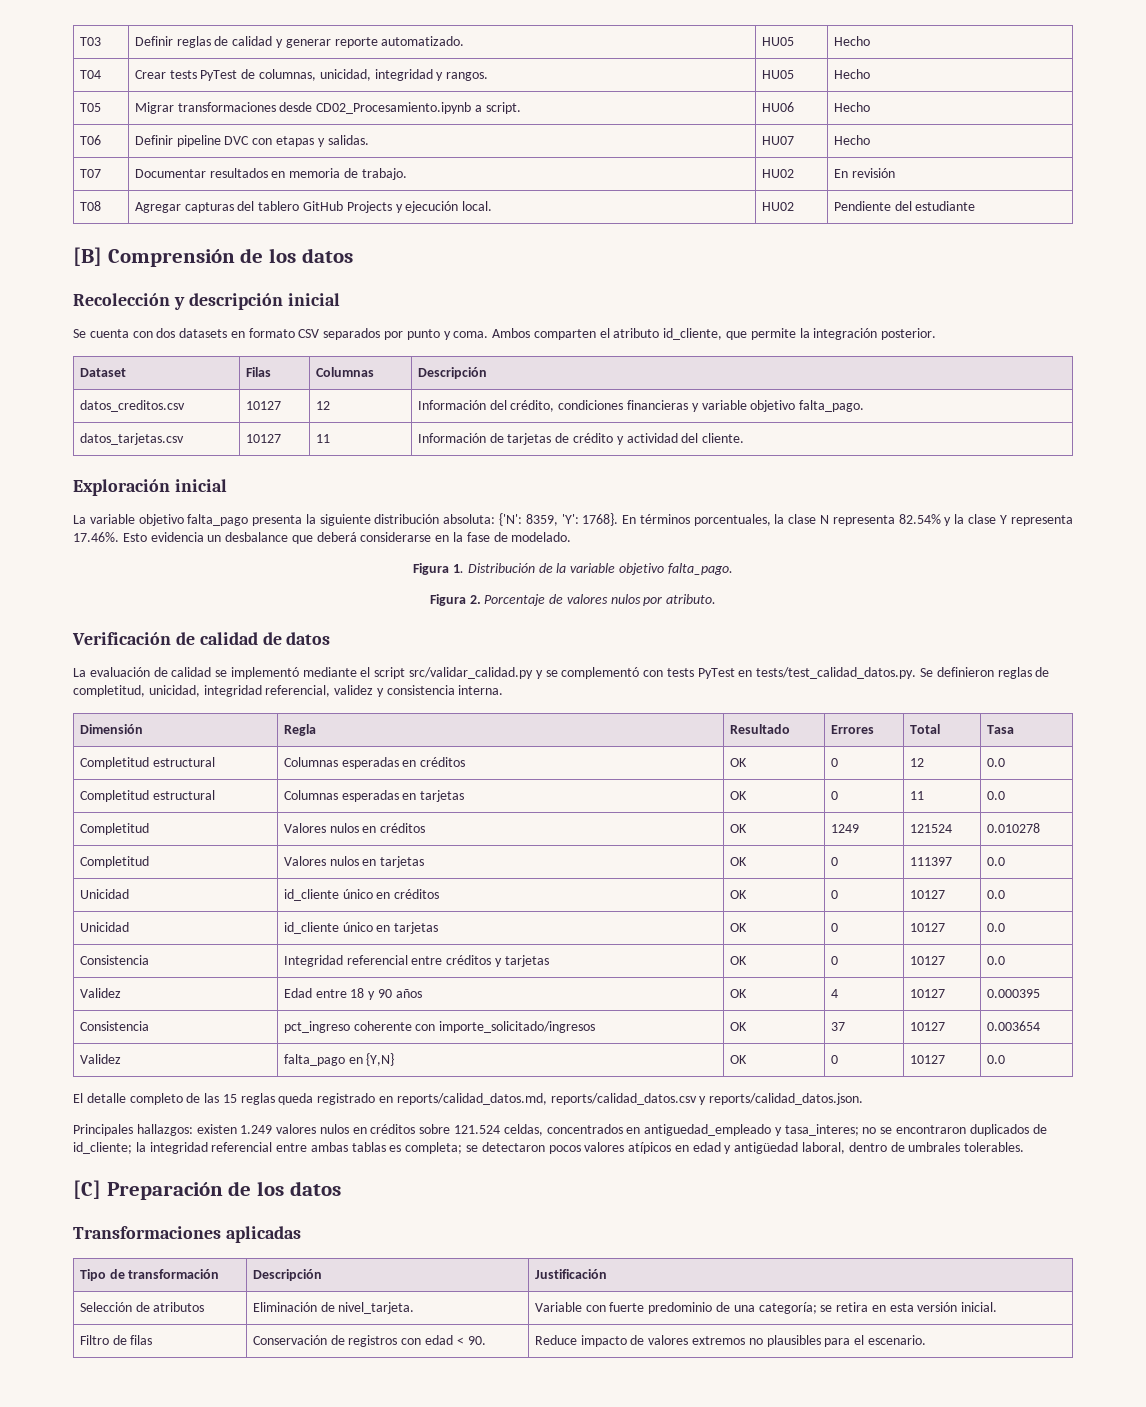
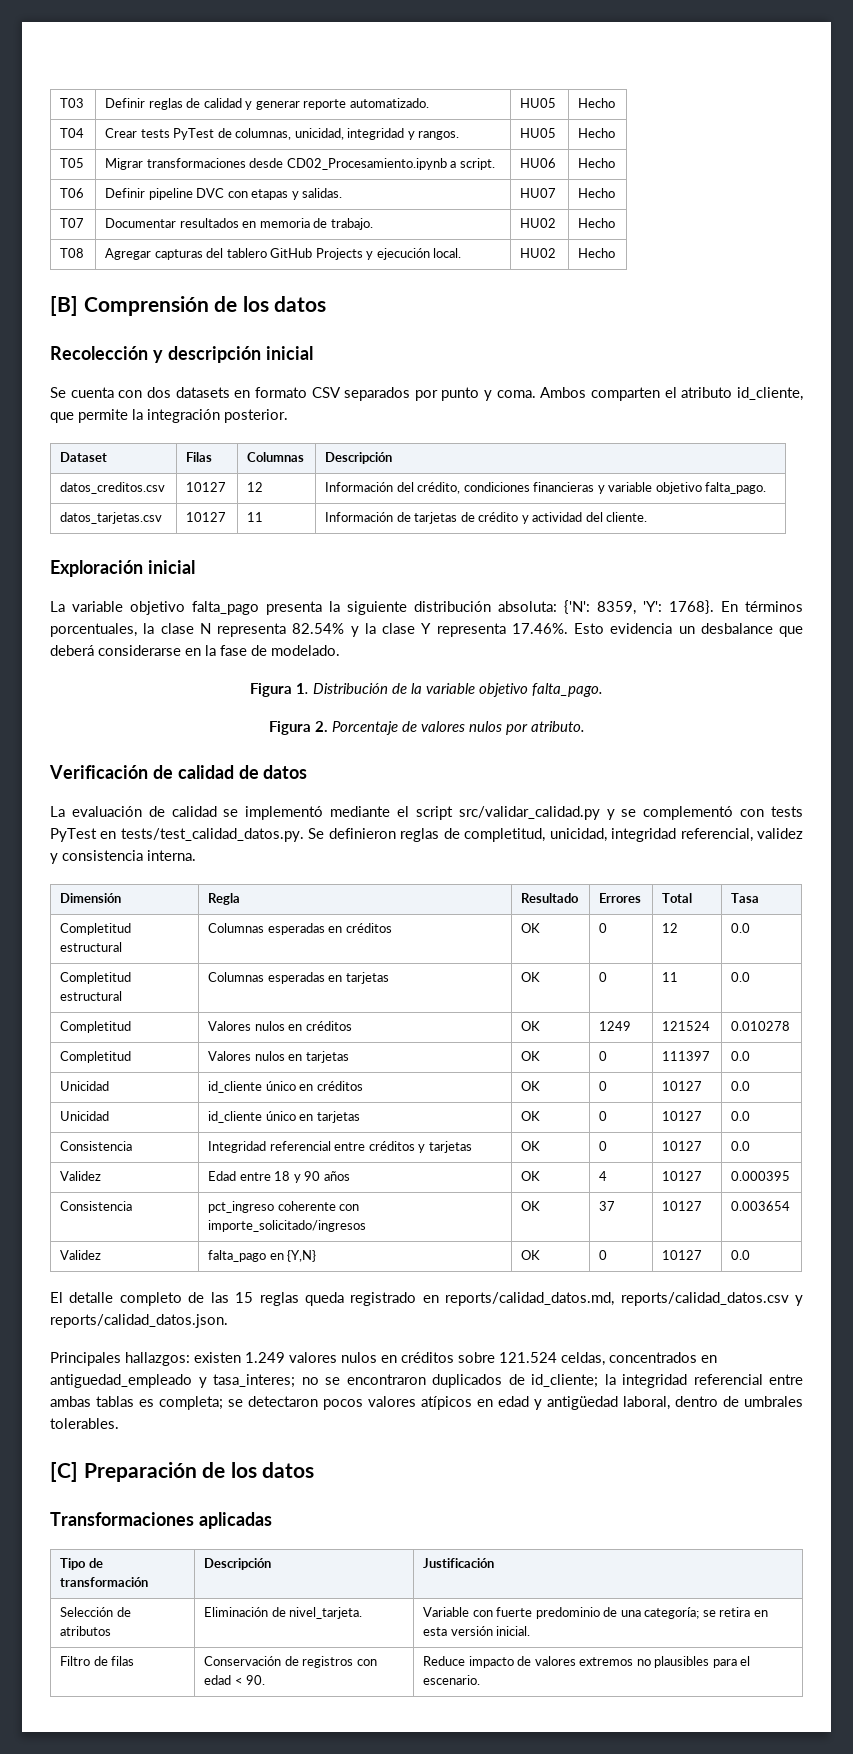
- T07 | Documentar resultados en memoria de trabajo. | HU02 | En revisión
+ T07 | Documentar resultados en memoria de trabajo. | HU02 | Hecho
- T08 | Agregar capturas del tablero GitHub Projects y ejecución local. | HU02 | Pendiente del estudiante
+ T08 | Agregar capturas del tablero GitHub Projects y ejecución local. | HU02 | Hecho

